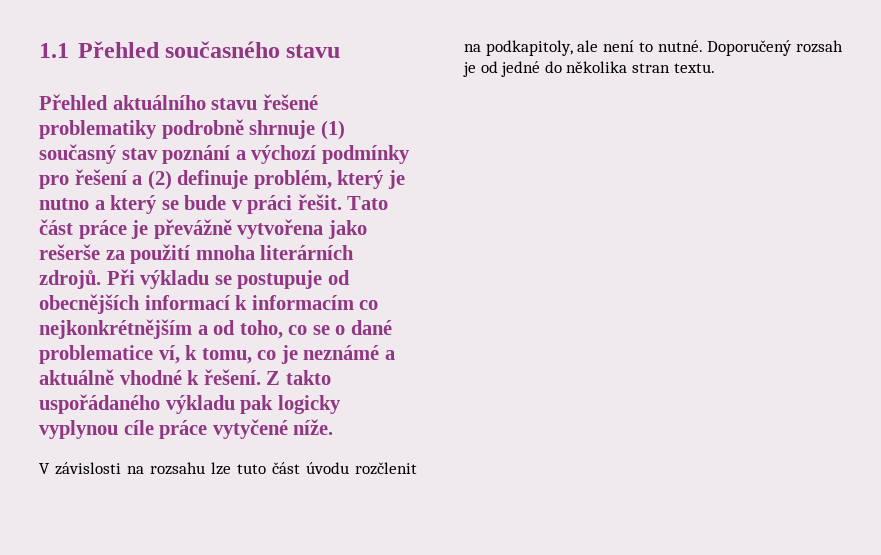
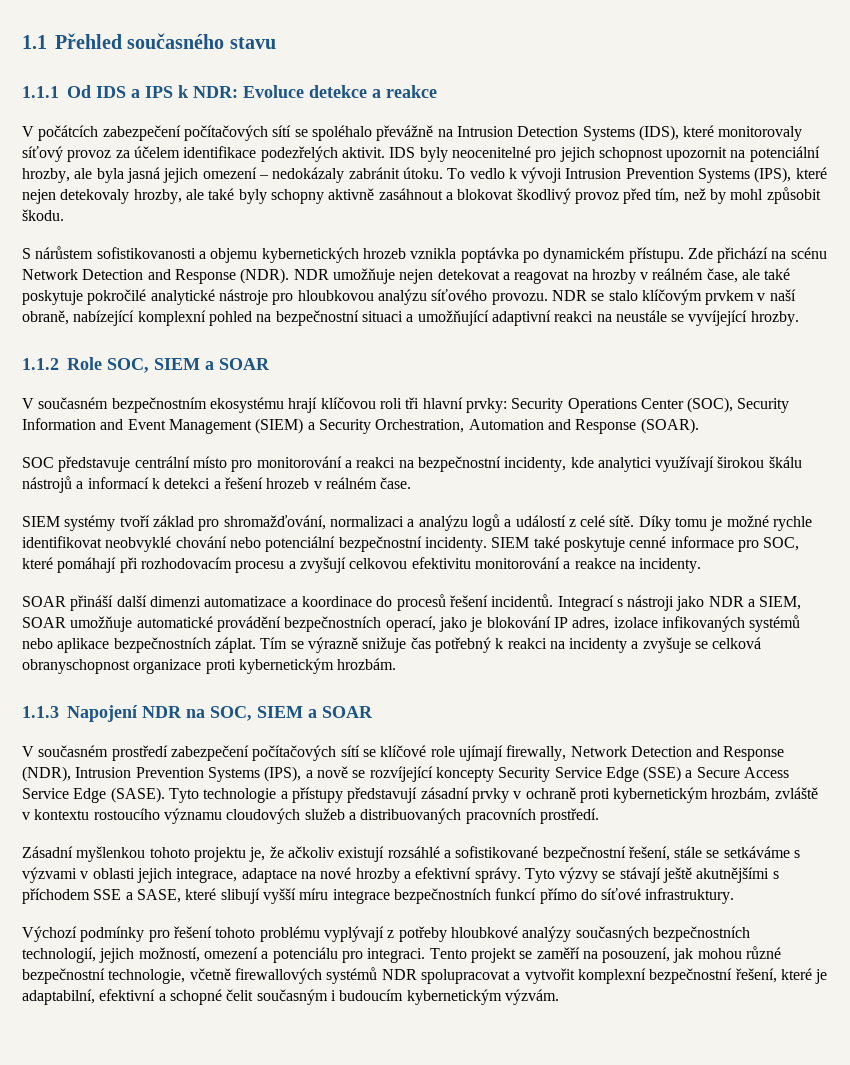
- Přehled aktuálního stavu řešené problematiky podrobně shrnuje (1) současný stav poznání a výchozí podmínky pro řešení a (2) definuje problém, který je nutno a který se bude v práci řešit. Tato část práce je převážně vytvořena jako rešerše za použití mnoha literárních zdrojů. Při výkladu se postupuje od obecnějších informací k informacím co nejkonkrétnějším a od toho, co se o dané problematice ví, k tomu, co je neznámé a aktuálně vhodné k řešení. Z takto uspořádaného výkladu pak logicky vyplynou cíle práce vytyčené níže.
- V závislosti na rozsahu lze tuto část úvodu rozčlenit na podkapitoly, ale není to nutné. Doporučený rozsah je od jedné do několika stran textu.
+ 1.1.1 Od IDS a IPS k NDR: Evoluce detekce a reakce
+ V počátcích zabezpečení počítačových sítí se spoléhalo převážně na Intrusion Detection Systems (IDS), které monitorovaly síťový provoz za účelem identifikace podezřelých aktivit. IDS byly neocenitelné pro jejich schopnost upozornit na potenciální hrozby, ale byla jasná jejich omezení – nedokázaly zabránit útoku. To vedlo k vývoji Intrusion Prevention Systems (IPS), které nejen detekovaly hrozby, ale také byly schopny aktivně zasáhnout a blokovat škodlivý provoz před tím, než by mohl způsobit škodu.
+ S nárůstem sofistikovanosti a objemu kybernetických hrozeb vznikla poptávka po dynamickém přístupu. Zde přichází na scénu Network Detection and Response (NDR). NDR umožňuje nejen detekovat a reagovat na hrozby v reálném čase, ale také poskytuje pokročilé analytické nástroje pro hloubkovou analýzu síťového provozu. NDR se stalo klíčovým prvkem v naší obraně, nabízející komplexní pohled na bezpečnostní situaci a umožňující adaptivní reakci na neustále se vyvíjející hrozby.
+ 1.1.2 Role SOC, SIEM a SOAR
+ V současném bezpečnostním ekosystému hrají klíčovou roli tři hlavní prvky: Security Operations Center (SOC), Security Information and Event Management (SIEM) a Security Orchestration, Automation and Response (SOAR).
+ SOC představuje centrální místo pro monitorování a reakci na bezpečnostní incidenty, kde analytici využívají širokou škálu nástrojů a informací k detekci a řešení hrozeb v reálném čase.
+ SIEM systémy tvoří základ pro shromažďování, normalizaci a analýzu logů a událostí z celé sítě. Díky tomu je možné rychle identifikovat neobvyklé chování nebo potenciální bezpečnostní incidenty. SIEM také poskytuje cenné informace pro SOC, které pomáhají při rozhodovacím procesu a zvyšují celkovou efektivitu monitorování a reakce na incidenty.
+ SOAR přináší další dimenzi automatizace a koordinace do procesů řešení incidentů. Integrací s nástroji jako NDR a SIEM, SOAR umožňuje automatické provádění bezpečnostních operací, jako je blokování IP adres, izolace infikovaných systémů nebo aplikace bezpečnostních záplat. Tím se výrazně snižuje čas potřebný k reakci na incidenty a zvyšuje se celková obranyschopnost organizace proti kybernetickým hrozbám.
+ 1.1.3 Napojení NDR na SOC, SIEM a SOAR
+ V současném prostředí zabezpečení počítačových sítí se klíčové role ujímají firewally, Network Detection and Response (NDR), Intrusion Prevention Systems (IPS), a nově se rozvíjející koncepty Security Service Edge (SSE) a Secure Access Service Edge (SASE). Tyto technologie a přístupy představují zásadní prvky v ochraně proti kybernetickým hrozbám, zvláště v kontextu rostoucího významu cloudových služeb a distribuovaných pracovních prostředí.
+ Zásadní myšlenkou tohoto projektu je, že ačkoliv existují rozsáhlé a sofistikované bezpečnostní řešení, stále se setkáváme s výzvami v oblasti jejich integrace, adaptace na nové hrozby a efektivní správy. Tyto výzvy se stávají ještě akutnějšími s příchodem SSE a SASE, které slibují vyšší míru integrace bezpečnostních funkcí přímo do síťové infrastruktury.
+ Výchozí podmínky pro řešení tohoto problému vyplývají z potřeby hloubkové analýzy současných bezpečnostních technologií, jejich možností, omezení a potenciálu pro integraci. Tento projekt se zaměří na posouzení, jak mohou různé bezpečnostní technologie, včetně firewallových systémů NDR spolupracovat a vytvořit komplexní bezpečnostní řešení, které je adaptabilní, efektivní a schopné čelit současným i budoucím kybernetickým výzvám.

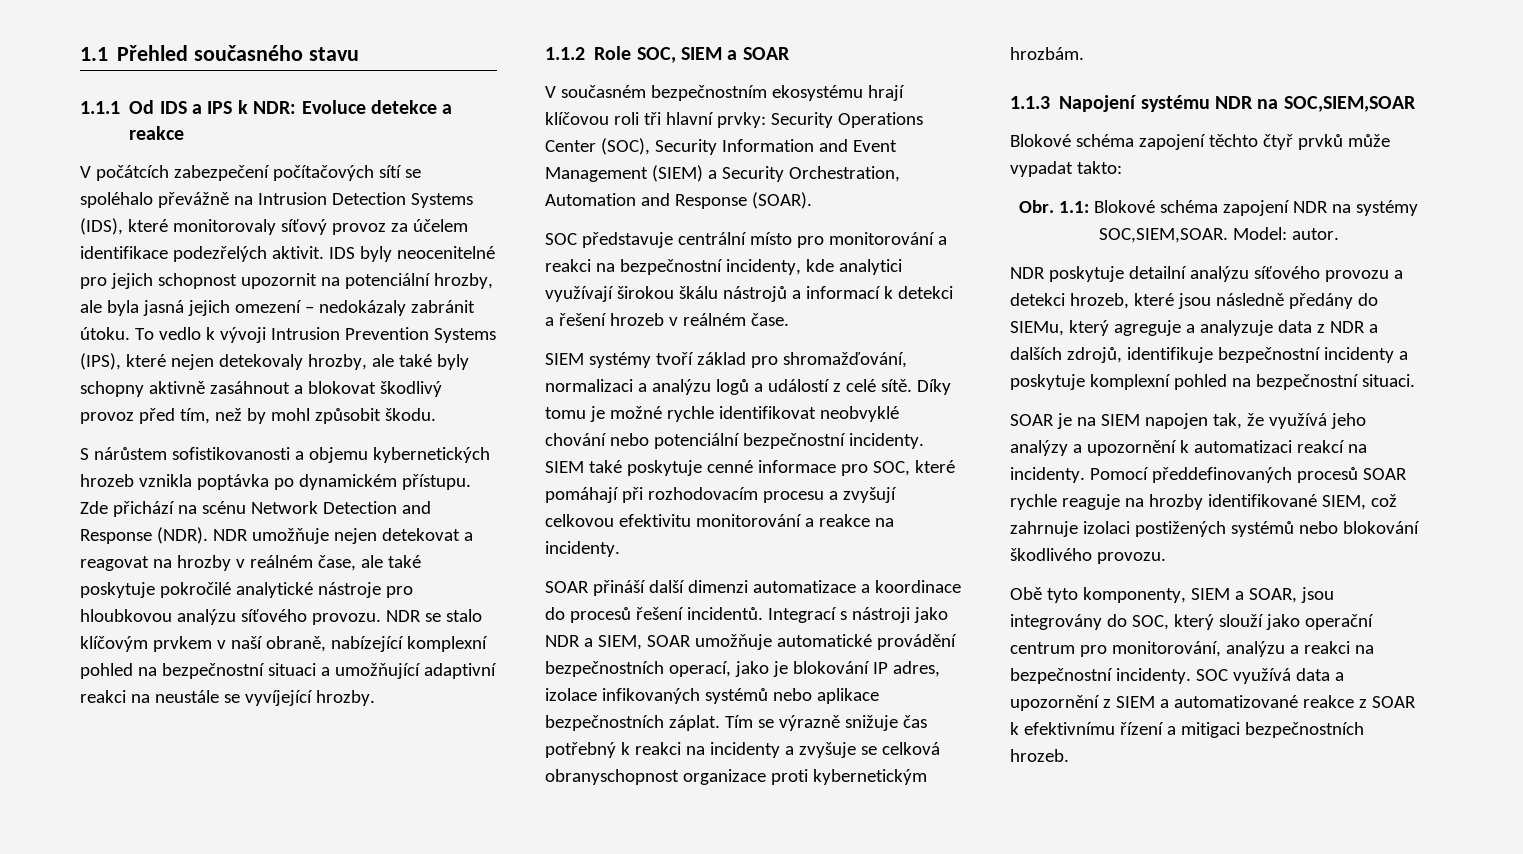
- 1.1.3 Napojení NDR na SOC, SIEM a SOAR
- V současném prostředí zabezpečení počítačových sítí se klíčové role ujímají firewally, Network Detection and Response (NDR), Intrusion Prevention Systems (IPS), a nově se rozvíjející koncepty Security Service Edge (SSE) a Secure Access Service Edge (SASE). Tyto technologie a přístupy představují zásadní prvky v ochraně proti kybernetickým hrozbám, zvláště v kontextu rostoucího významu cloudových služeb a distribuovaných pracovních prostředí.
- Zásadní myšlenkou tohoto projektu je, že ačkoliv existují rozsáhlé a sofistikované bezpečnostní řešení, stále se setkáváme s výzvami v oblasti jejich integrace, adaptace na nové hrozby a efektivní správy. Tyto výzvy se stávají ještě akutnějšími s příchodem SSE a SASE, které slibují vyšší míru integrace bezpečnostních funkcí přímo do síťové infrastruktury.
- Výchozí podmínky pro řešení tohoto problému vyplývají z potřeby hloubkové analýzy současných bezpečnostních technologií, jejich možností, omezení a potenciálu pro integraci. Tento projekt se zaměří na posouzení, jak mohou různé bezpečnostní technologie, včetně firewallových systémů NDR spolupracovat a vytvořit komplexní bezpečnostní řešení, které je adaptabilní, efektivní a schopné čelit současným i budoucím kybernetickým výzvám.
+ 1.1.3 Napojení systému NDR na SOC,SIEM,SOAR
+ Blokové schéma zapojení těchto čtyř prvků může vypadat takto:
+ Obr. 1.1: Blokové schéma zapojení NDR na systémy SOC,SIEM,SOAR. Model: autor.
+ NDR poskytuje detailní analýzu síťového provozu a detekci hrozeb, které jsou následně předány do SIEMu, který agreguje a analyzuje data z NDR a dalších zdrojů, identifikuje bezpečnostní incidenty a poskytuje komplexní pohled na bezpečnostní situaci.
+ SOAR je na SIEM napojen tak, že využívá jeho analýzy a upozornění k automatizaci reakcí na incidenty. Pomocí předdefinovaných procesů SOAR rychle reaguje na hrozby identifikované SIEM, což zahrnuje izolaci postižených systémů nebo blokování škodlivého provozu.
+ Obě tyto komponenty, SIEM a SOAR, jsou integrovány do SOC, který slouží jako operační centrum pro monitorování, analýzu a reakci na bezpečnostní incidenty. SOC využívá data a upozornění z SIEM a automatizované reakce z SOAR k efektivnímu řízení a mitigaci bezpečnostních hrozeb.

